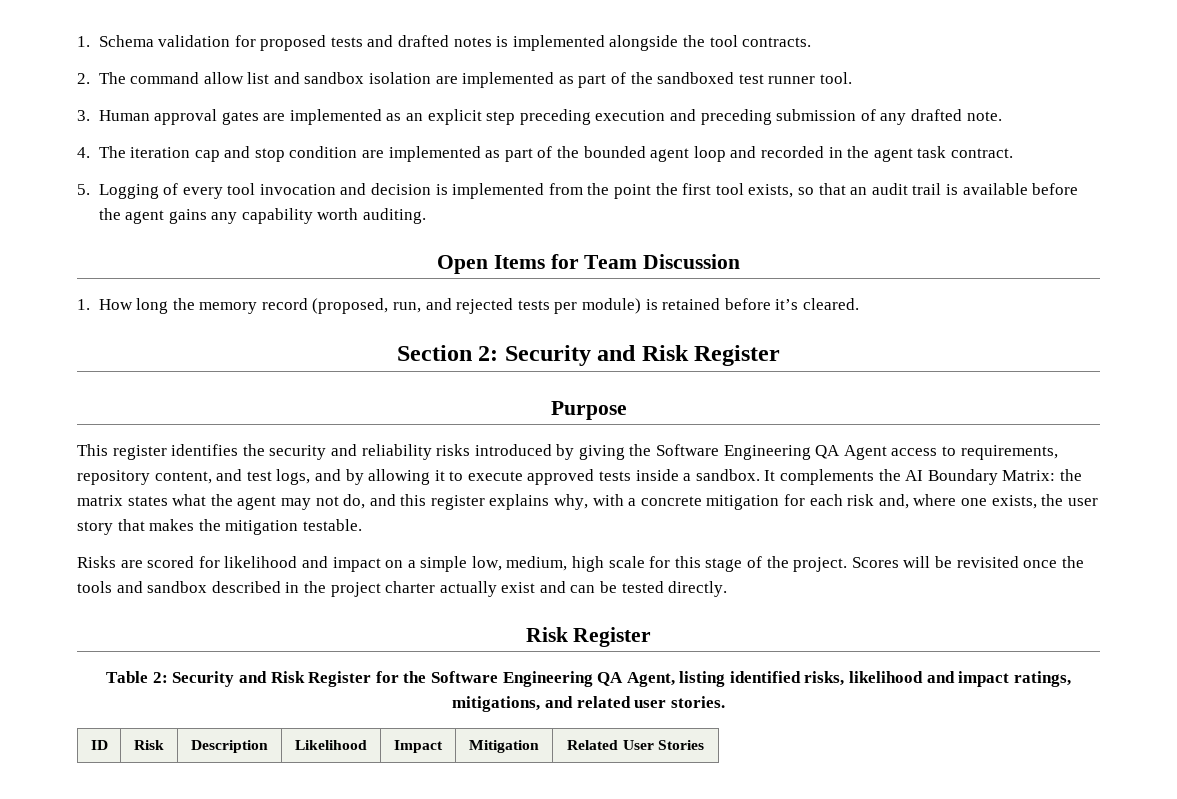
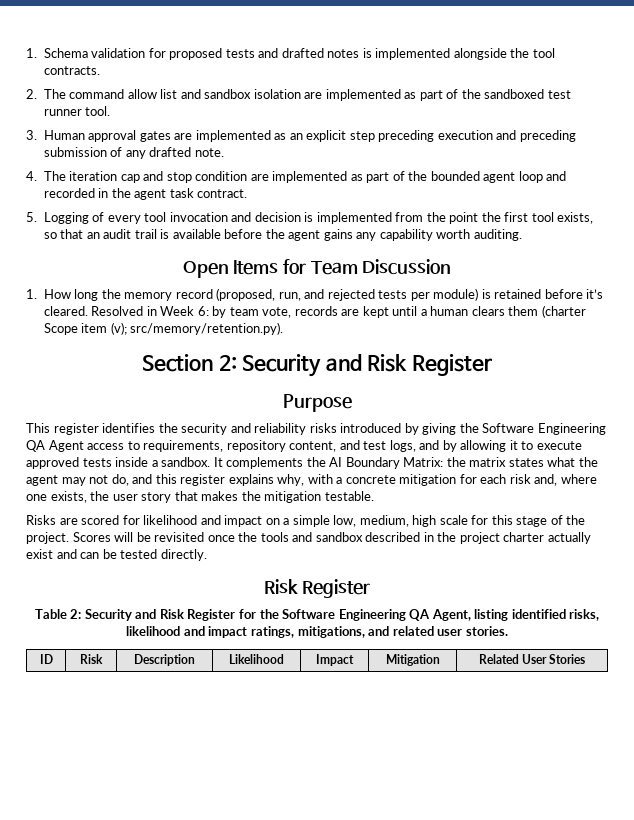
+ Resolved in Week 6: by team vote, records are kept until a human clears them (charter Scope item (v); src/memory/retention.py).

